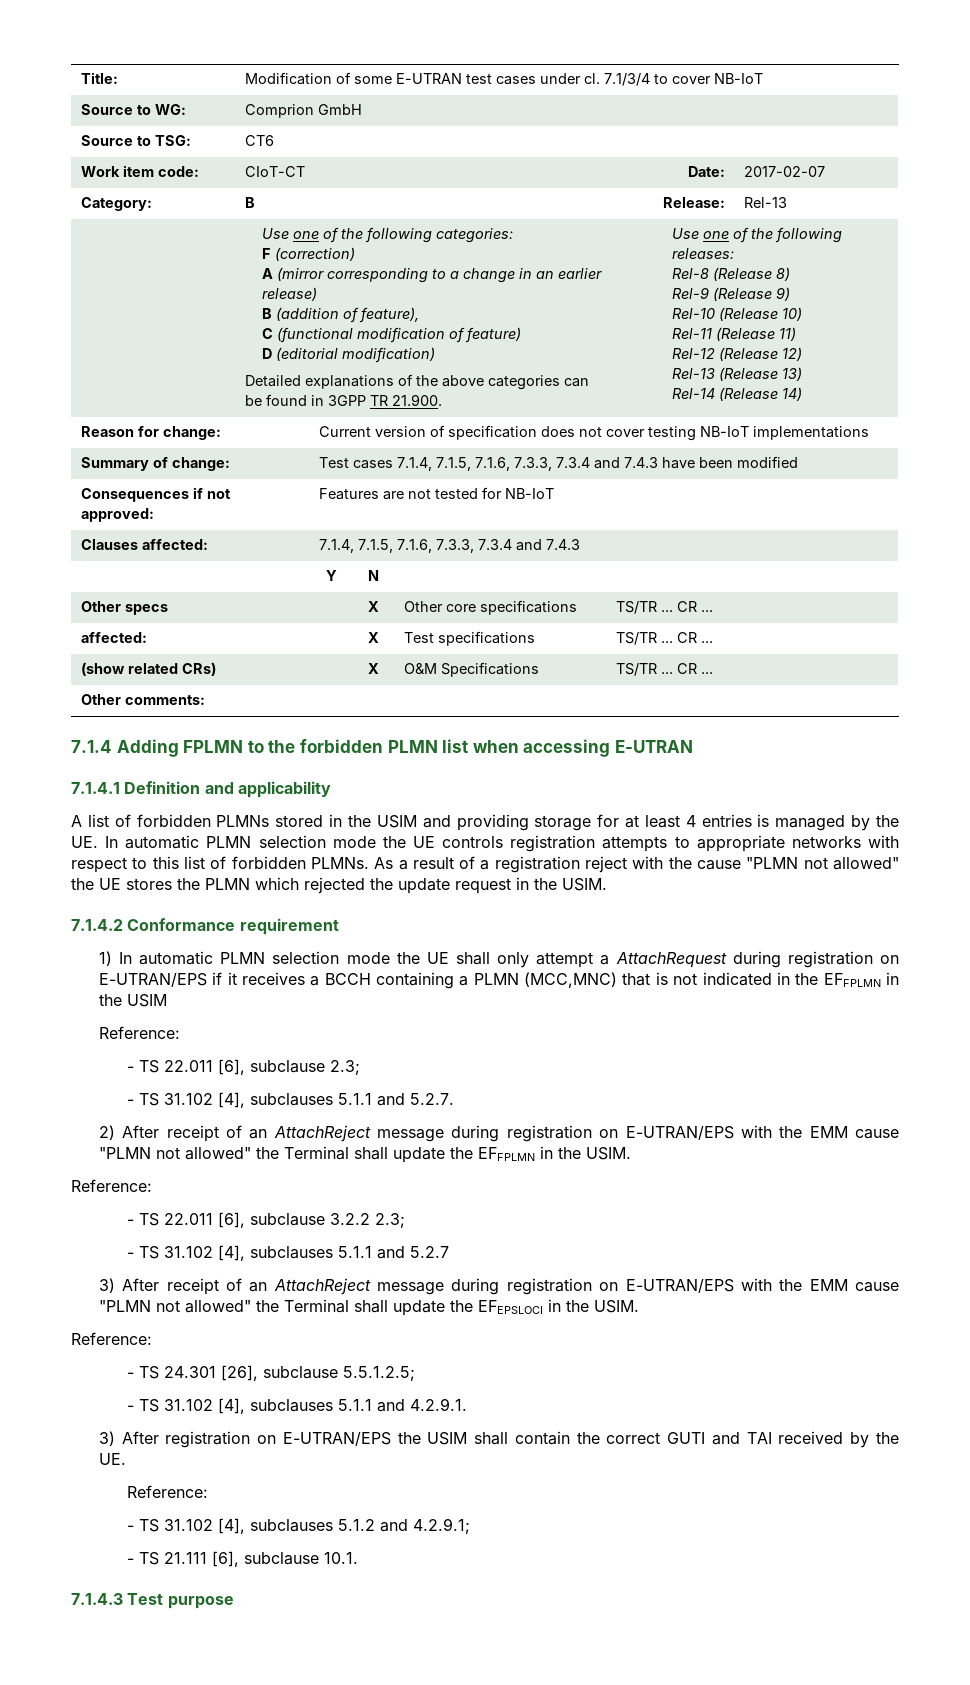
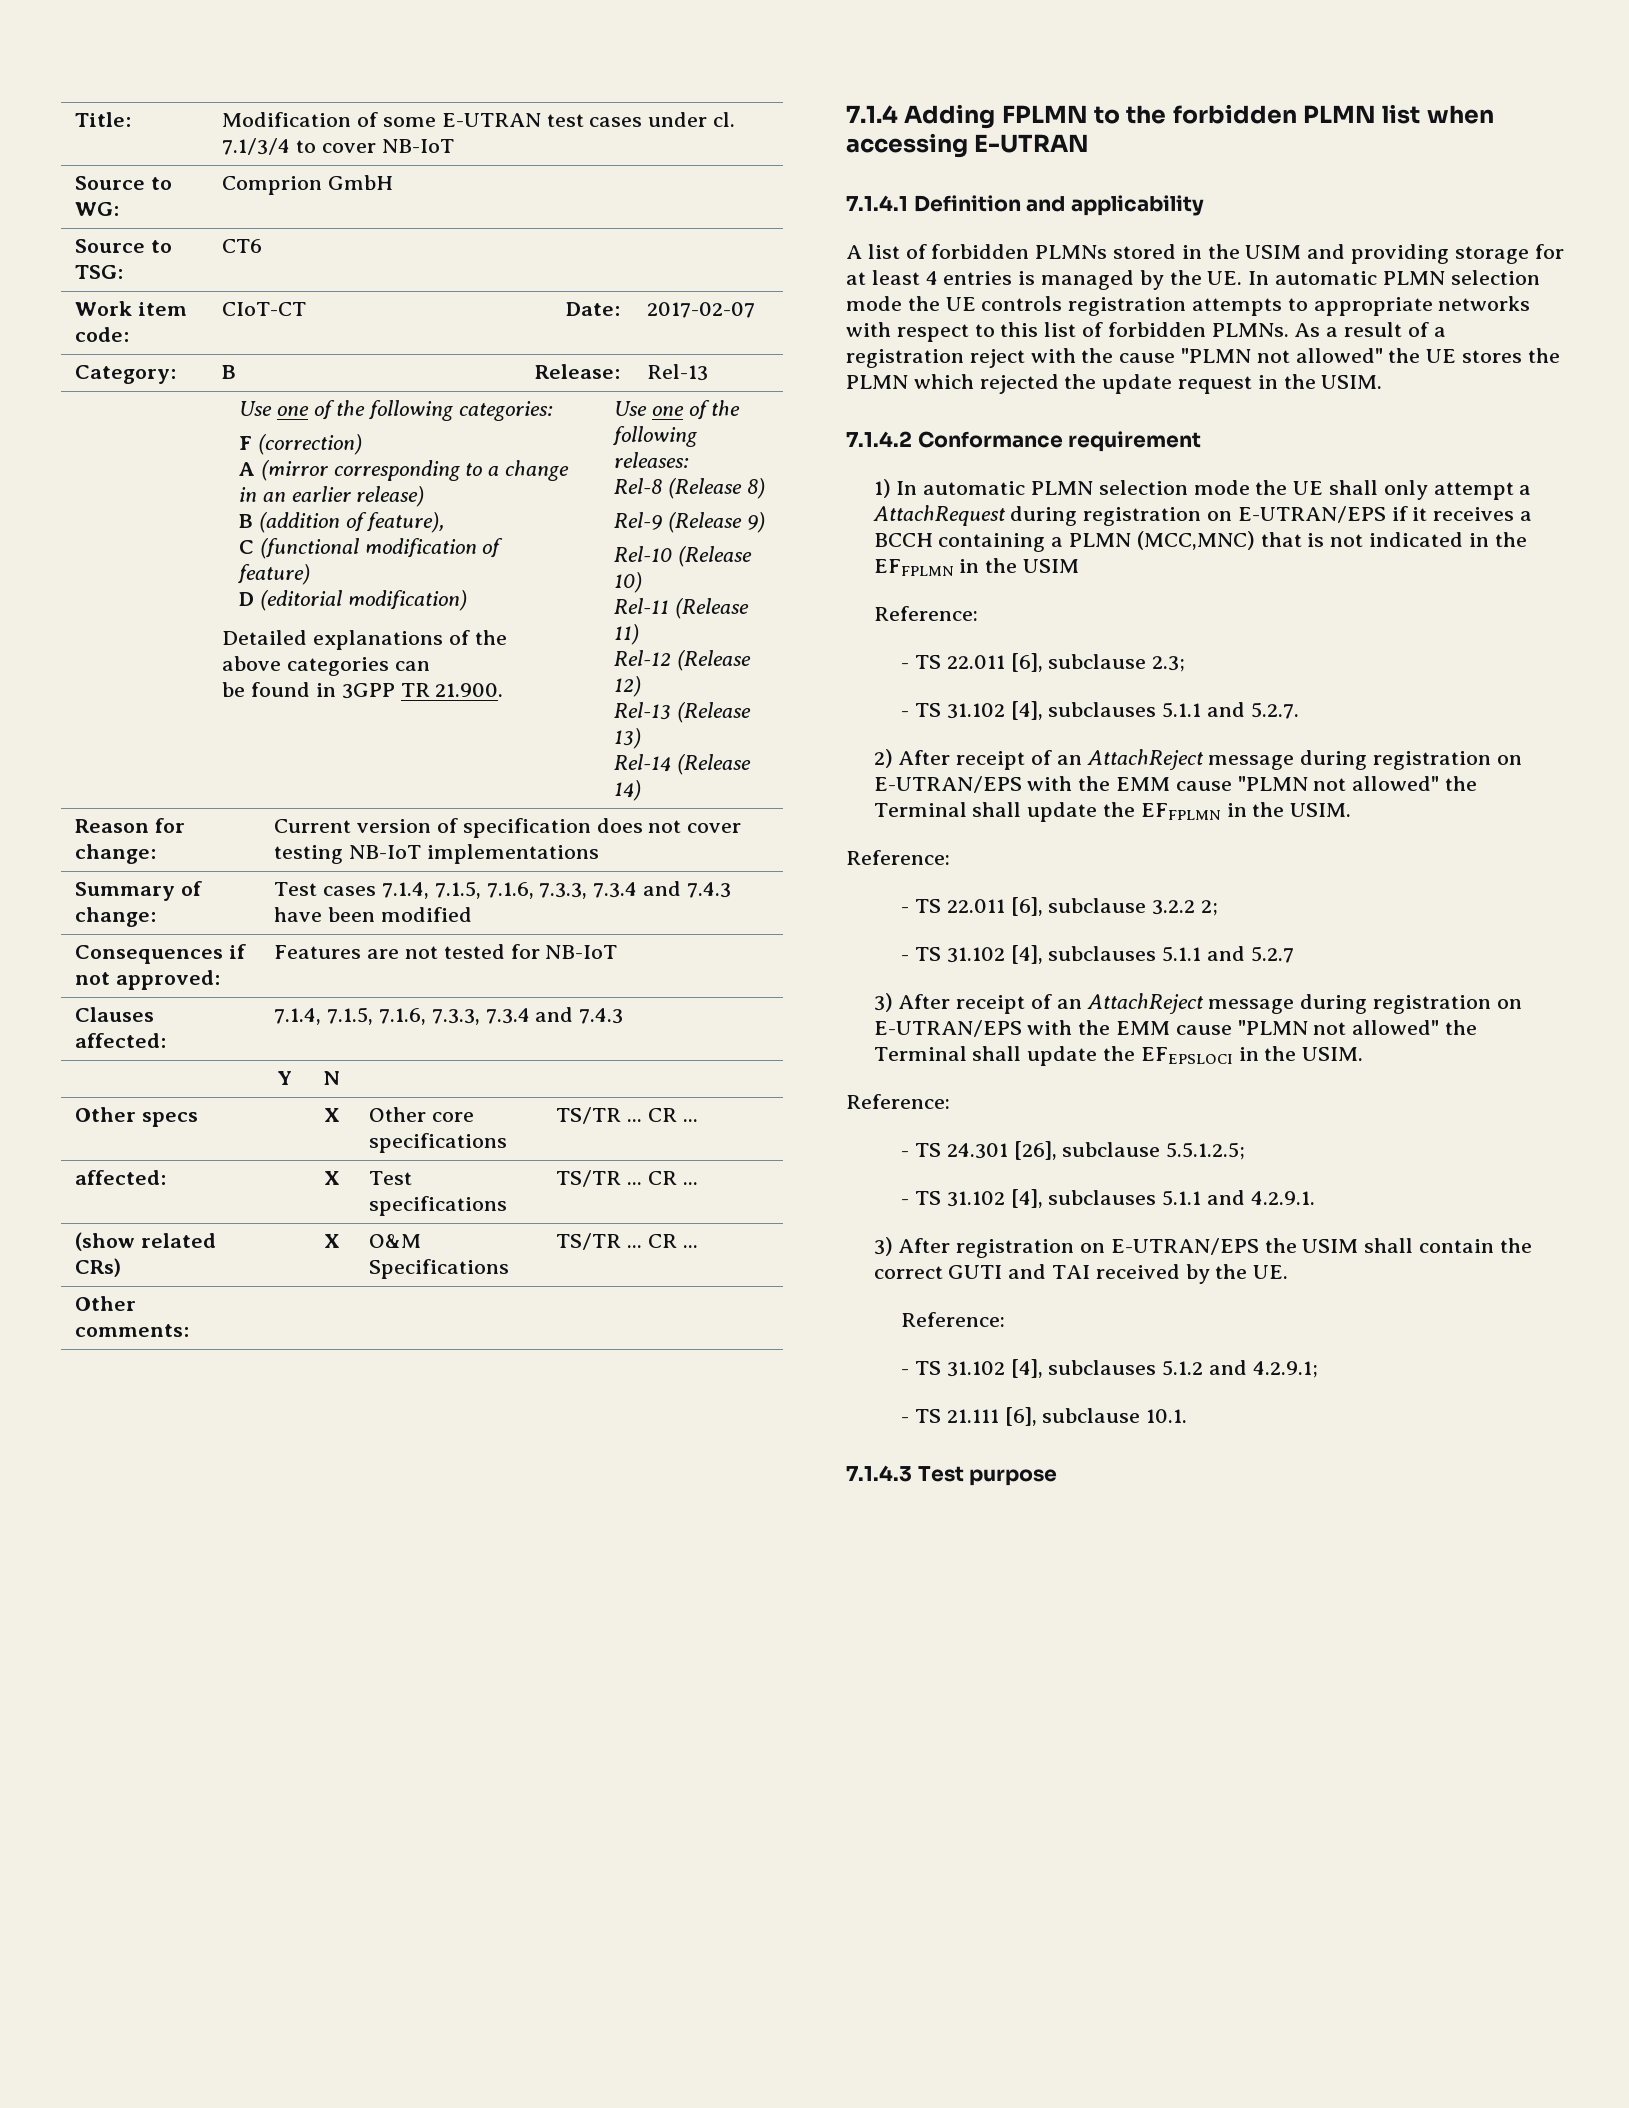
- - TS 22.011 [6], subclause 3.2.2 2.3;
+ - TS 22.011 [6], subclause 3.2.2 2;

